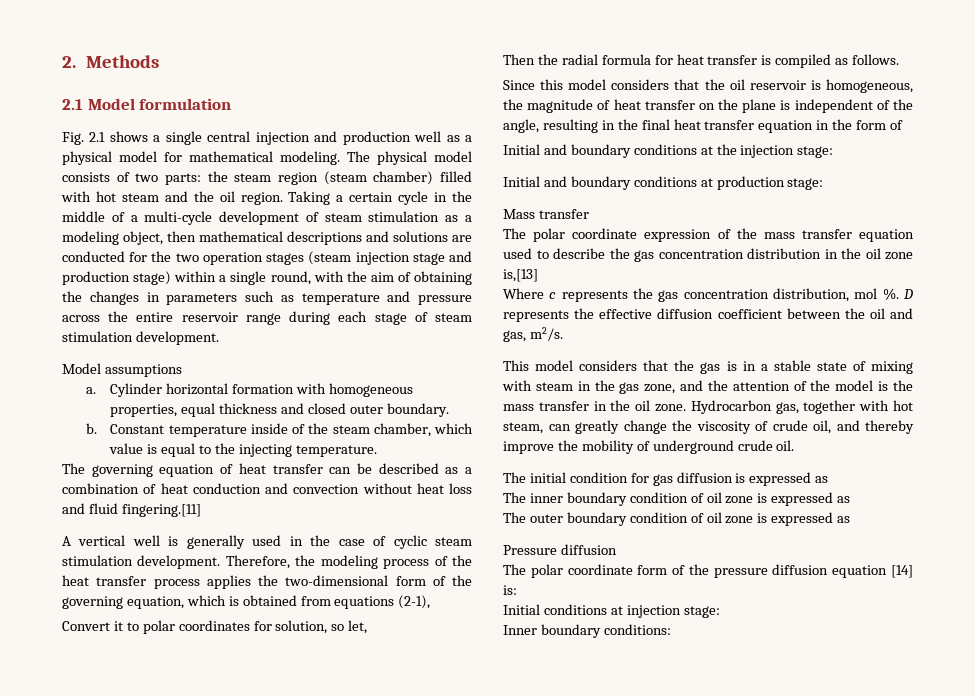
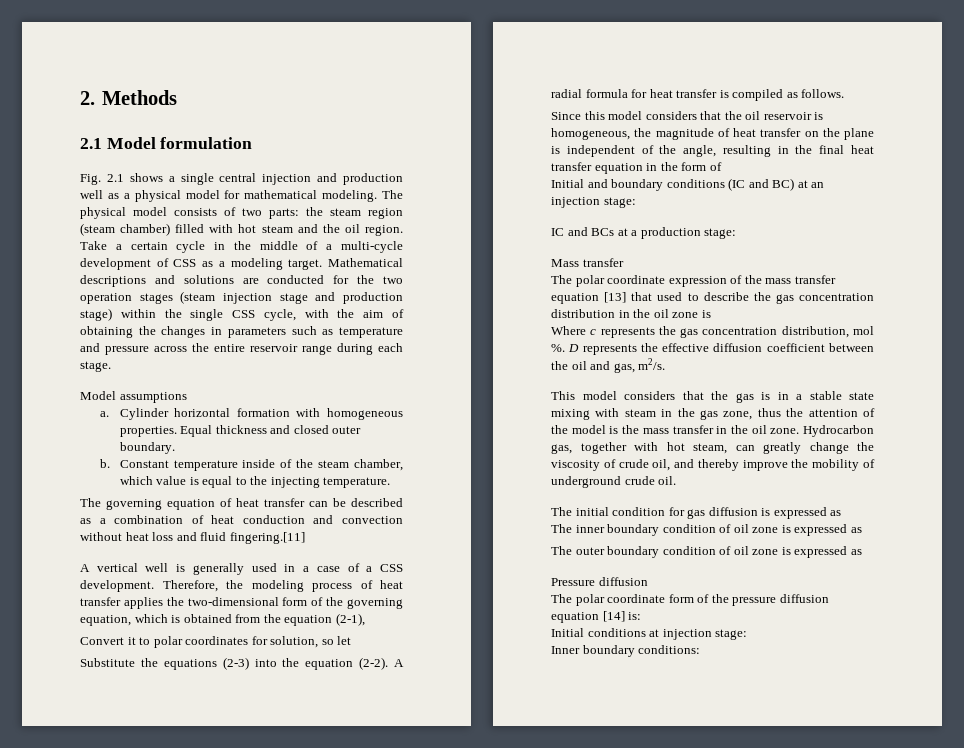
- Taking a certain cycle in the middle of a multi-cycle development of steam stimulation as a modeling object, then mathematical descriptions and solutions are conducted for the two operation stages (steam injection stage and production stage) within a single round, with the aim of obtaining the changes in parameters such as temperature and pressure across the entire reservoir range during each stage of steam stimulation development.
+ Take a certain cycle in the middle of a multi-cycle development of CSS as a modeling target. Mathematical descriptions and solutions are conducted for the two operation stages (steam injection stage and production stage) within the single CSS cycle, with the aim of obtaining the changes in parameters such as temperature and pressure across the entire reservoir range during each stage.
- Cylinder horizontal formation with homogeneous properties, equal thickness and closed outer boundary.
+ Cylinder horizontal formation with homogeneous properties. Equal thickness and closed outer boundary.
- A vertical well is generally used in the case of cyclic steam stimulation development.
+ A vertical well is generally used in a case of a CSS development.
- Therefore, the modeling process of the heat transfer process applies the two-dimensional form of the governing equation, which is obtained from equations (2-1),
+ Therefore, the modeling process of heat transfer applies the two-dimensional form of the governing equation, which is obtained from the equation (2-1),
- Convert it to polar coordinates for solution, so let,
- Then the radial formula for heat transfer is compiled as follows.
+ Convert it to polar coordinates for solution, so let
+ Substitute the equations (2-3) into the equation (2-2). A radial formula for heat transfer is compiled as follows.
- Initial and boundary conditions at the injection stage:
- Initial and boundary conditions at production stage:
+ Initial and boundary conditions (IC and BC) at an injection stage:
+ IC and BCs at a production stage:
- The polar coordinate expression of the mass transfer equation used to describe the gas concentration distribution in the oil zone is,[13]
+ The polar coordinate expression of the mass transfer equation [13] that used to describe the gas concentration distribution in the oil zone is
- This model considers that the gas is in a stable state of mixing with steam in the gas zone, and the attention of the model is the mass transfer in the oil zone.
+ This model considers that the gas is in a stable state mixing with steam in the gas zone, thus the attention of the model is the mass transfer in the oil zone.

